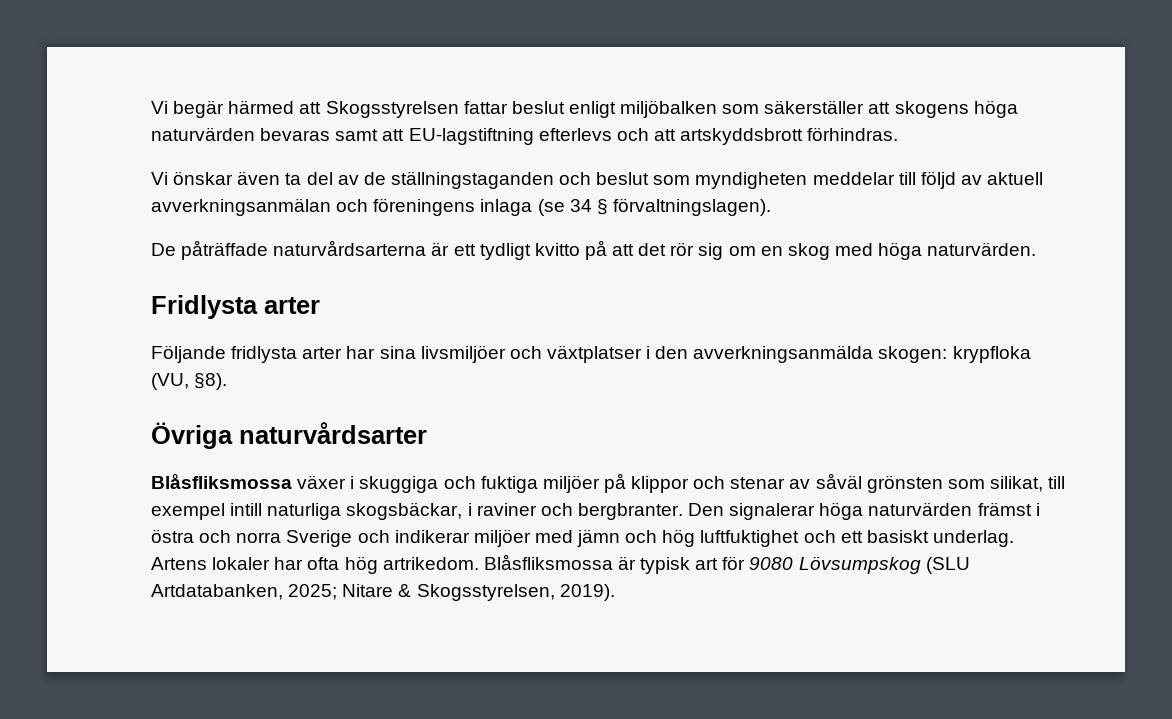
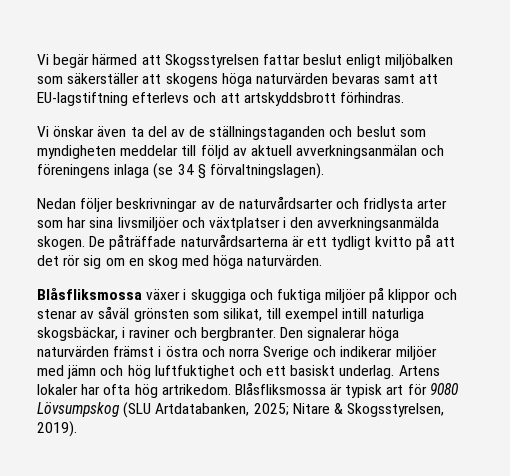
+ Nedan följer beskrivningar av de naturvårdsarter och fridlysta arter som har sina livsmiljöer och växtplatser i den avverkningsanmälda skogen.
- Fridlysta arter
- Följande fridlysta arter har sina livsmiljöer och växtplatser i den avverkningsanmälda skogen: krypfloka (VU, §8).
- Övriga naturvårdsarter

